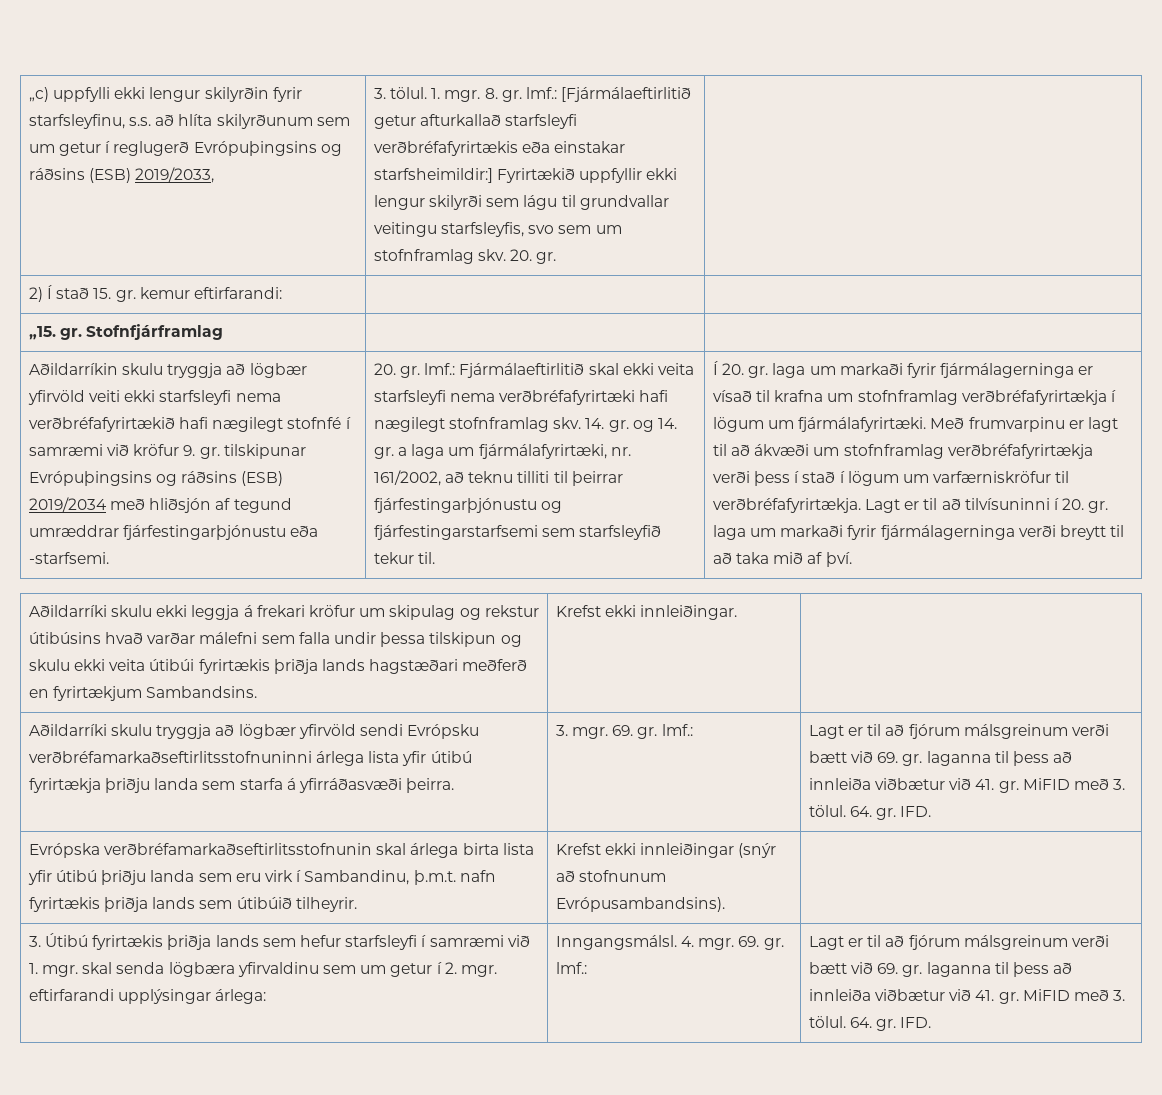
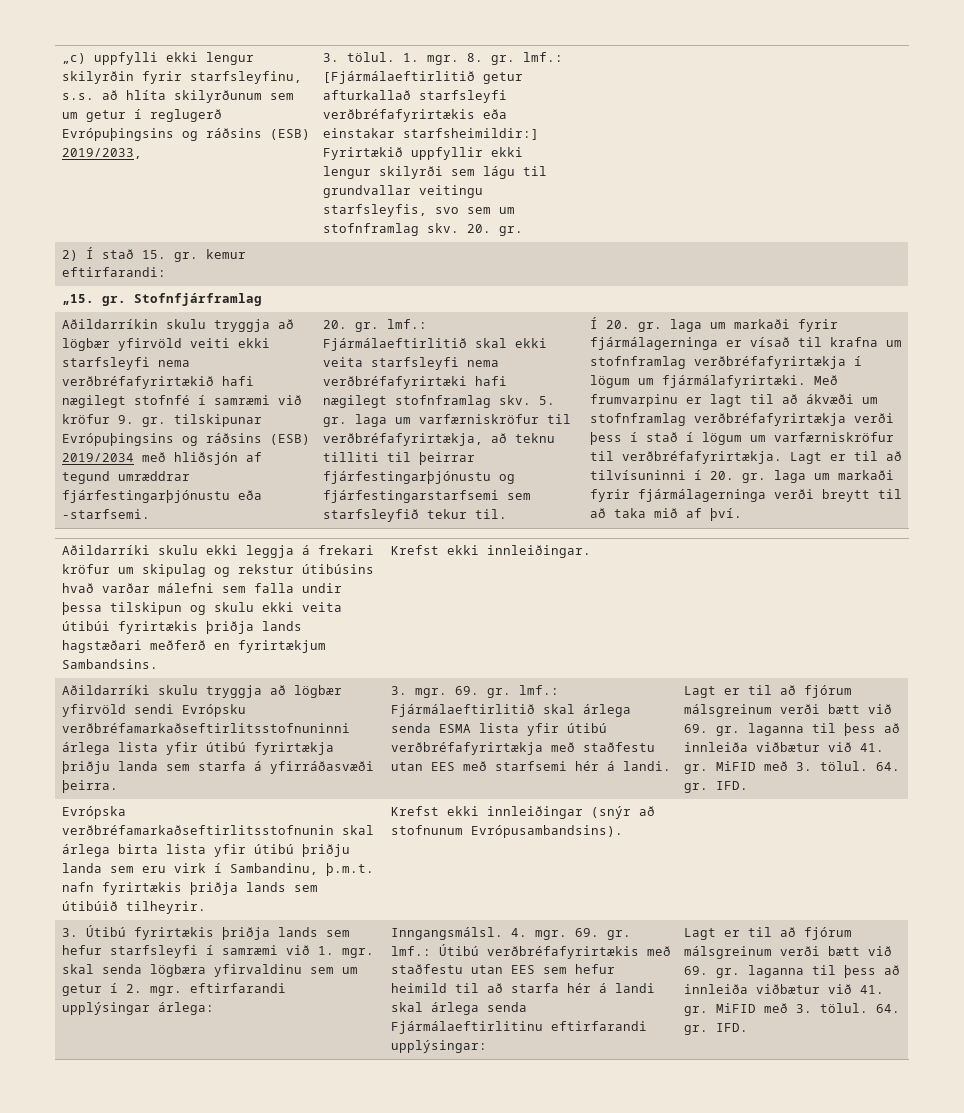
- 14. gr. og 14. gr. a laga um fjármálafyrirtæki, nr. 161/2002, að teknu tilliti til þeirrar fjárfestingarþjónustu og fjárfestingarstarfsemi sem starfsleyfið tekur til.
+ 5. gr. laga um varfærniskröfur til verðbréfafyrirtækja, að teknu tilliti til þeirrar fjárfestingarþjónustu og fjárfestingarstarfsemi sem starfsleyfið tekur til.
- 3. mgr. 69. gr. lmf.:
+ 3. mgr. 69. gr. lmf.: Fjármálaeftirlitið skal árlega senda ESMA lista yfir útibú verðbréfafyrirtækja með staðfestu utan EES með starfsemi hér á landi.
- 4. mgr. 69. gr. lmf.:
+ 4. mgr. 69. gr. lmf.: Útibú verðbréfafyrirtækis með staðfestu utan EES sem hefur heimild til að starfa hér á landi skal árlega senda Fjármálaeftirlitinu eftirfarandi upplýsingar:

